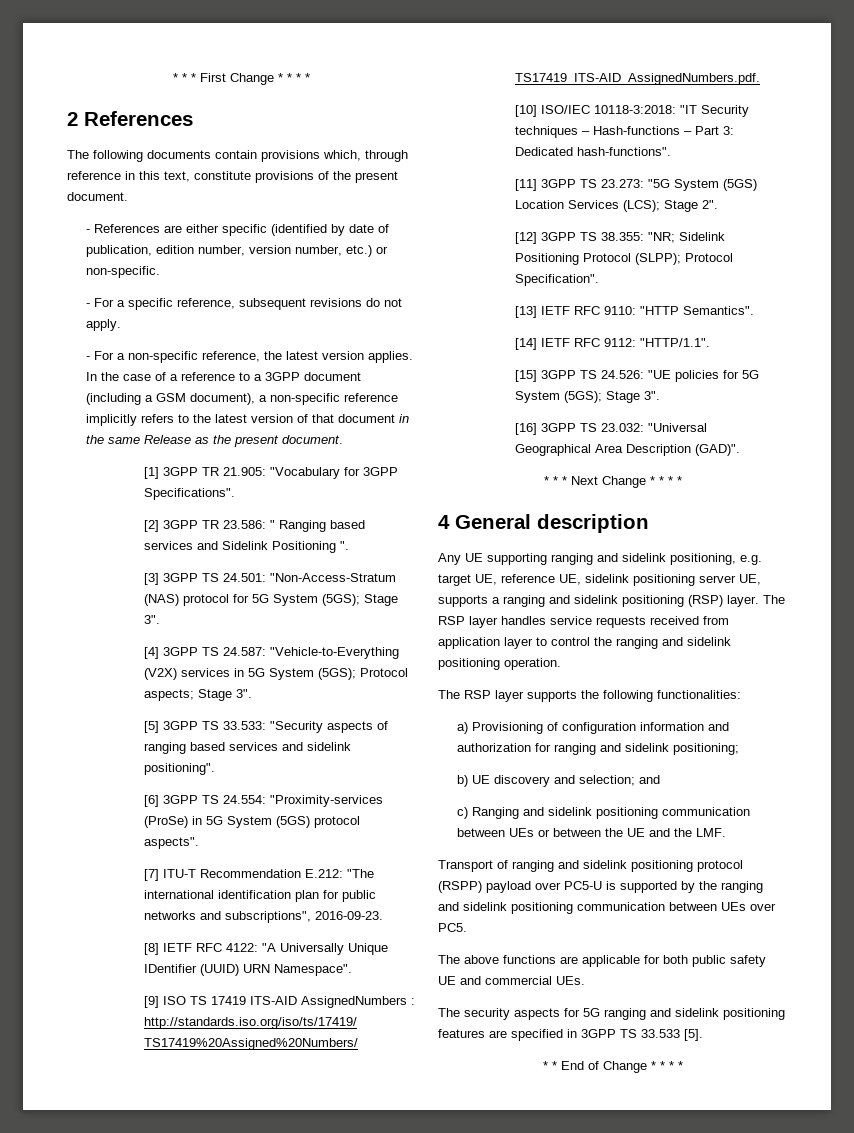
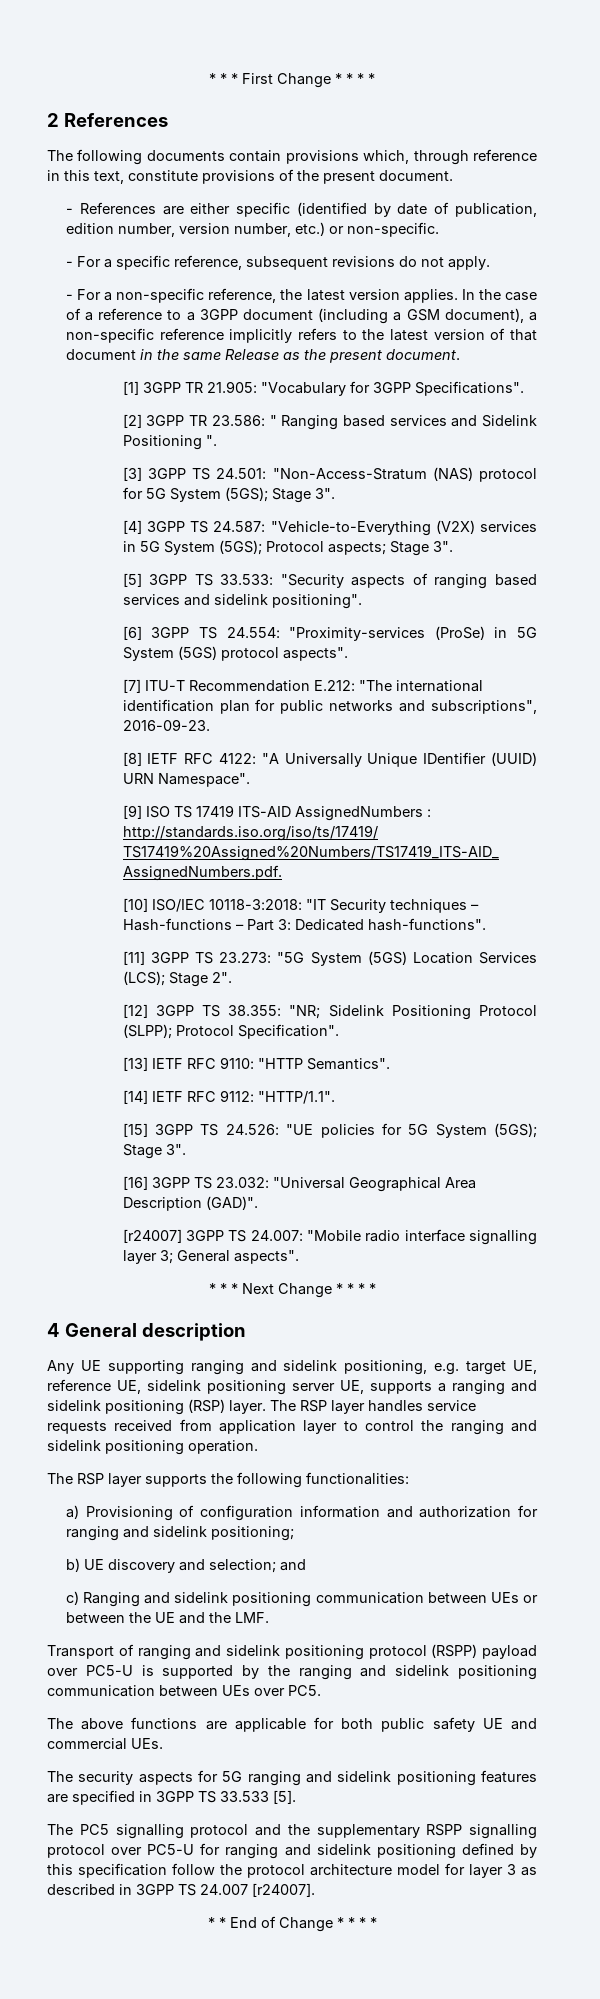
+ [r24007] 3GPP TS 24.007: "Mobile radio interface signalling layer 3; General aspects".
+ The PC5 signalling protocol and the supplementary RSPP signalling protocol over PC5-U for ranging and sidelink positioning defined by this specification follow the protocol architecture model for layer 3 as described in 3GPP TS 24.007 [r24007].

